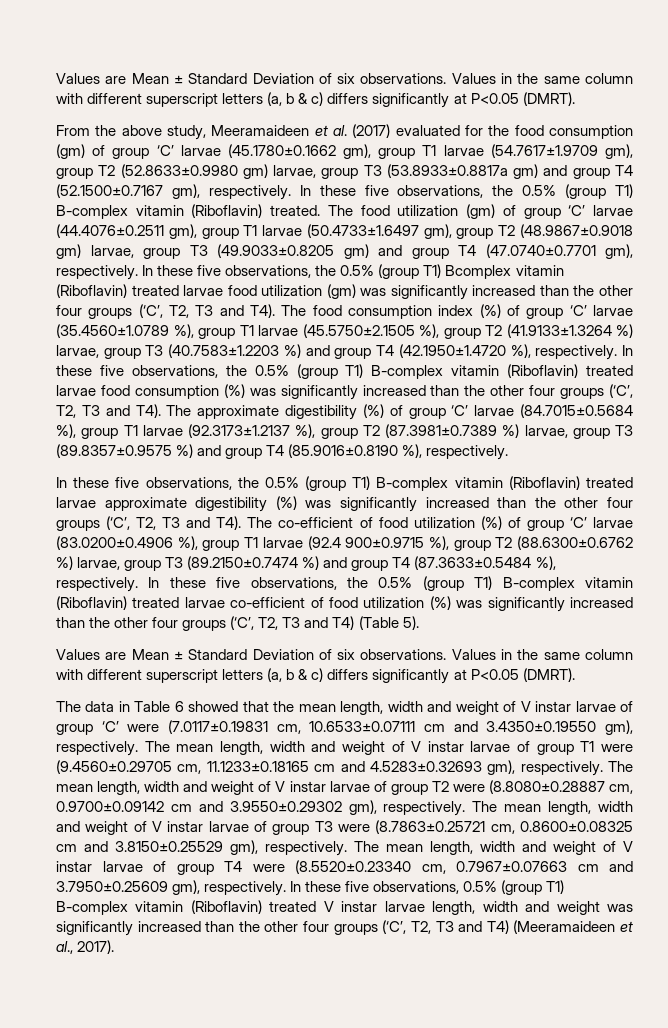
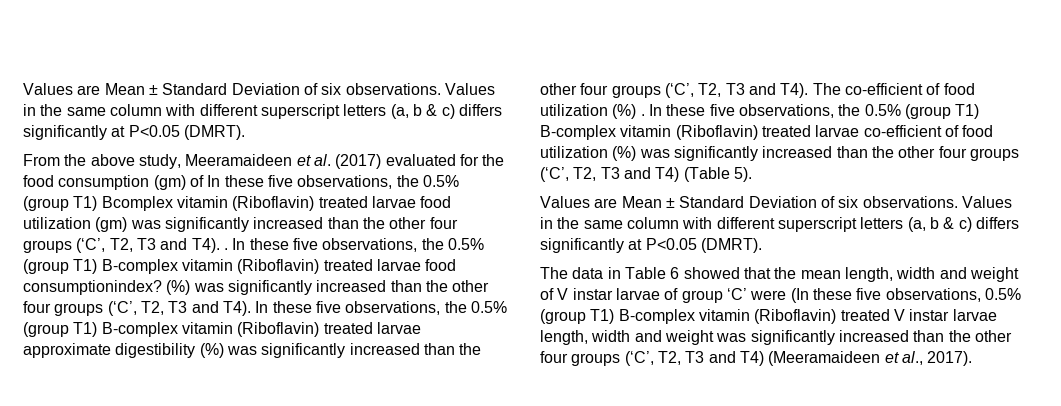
- From the above study, Meeramaideen et al. (2017) evaluated for the food consumption (gm) of group ‘C’ larvae (45.1780±0.1662 gm), group T1 larvae (54.7617±1.9709 gm), group T2 (52.8633±0.9980 gm) larvae, group T3 (53.8933±0.8817a gm) and group T4 (52.1500±0.7167 gm), respectively. In these five observations, the 0.5% (group T1) B-complex vitamin (Riboflavin) treated. The food utilization (gm) of group ‘C’ larvae (44.4076±0.2511 gm), group T1 larvae (50.4733±1.6497 gm), group T2 (48.9867±0.9018 gm) larvae, group T3 (49.9033±0.8205 gm) and group T4 (47.0740±0.7701 gm), respectively. In these five observations, the 0.5% (group T1) Bcomplex vitamin (Riboflavin) treated larvae food utilization (gm) was significantly increased than the other four groups (‘C’, T2, T3 and T4). The food consumption index (%) of group ‘C’ larvae (35.4560±1.0789 %), group T1 larvae (45.5750±2.1505 %), group T2 (41.9133±1.3264 %) larvae, group T3 (40.7583±1.2203 %) and group T4 (42.1950±1.4720 %), respectively.
+ From the above study, Meeramaideen et al. (2017) evaluated for the food consumption (gm) of In these five observations, the 0.5% (group T1) Bcomplex vitamin (Riboflavin) treated larvae food utilization (gm) was significantly increased than the other four groups (‘C’, T2, T3 and T4). .
- In these five observations, the 0.5% (group T1) B-complex vitamin (Riboflavin) treated larvae food consumption (%) was significantly increased than the other four groups (‘C’, T2, T3 and T4). The approximate digestibility (%) of group ‘C’ larvae (84.7015±0.5684 %), group T1 larvae (92.3173±1.2137 %), group T2 (87.3981±0.7389 %) larvae, group T3 (89.8357±0.9575 %) and group T4 (85.9016±0.8190 %), respectively.
- In these five observations, the 0.5% (group T1) B-complex vitamin (Riboflavin) treated larvae approximate digestibility (%) was significantly increased than the other four groups (‘C’, T2, T3 and T4). The co-efficient of food utilization (%) of group ‘C’ larvae (83.0200±0.4906 %), group T1 larvae (92.4 900±0.9715 %), group T2 (88.6300±0.6762 %) larvae, group T3 (89.2150±0.7474 %) and group T4 (87.3633±0.5484 %), respectively.
+ In these five observations, the 0.5% (group T1) B-complex vitamin (Riboflavin) treated larvae food consumptionindex? (%) was significantly increased than the other four groups (‘C’, T2, T3 and T4). In these five observations, the 0.5% (group T1) B-complex vitamin (Riboflavin) treated larvae approximate digestibility (%) was significantly increased than the other four groups (‘C’, T2, T3 and T4). The co-efficient of food utilization (%) .
- The data in Table 6 showed that the mean length, width and weight of V instar larvae of group ‘C’ were (7.0117±0.19831 cm, 10.6533±0.07111 cm and 3.4350±0.19550 gm), respectively. The mean length, width and weight of V instar larvae of group T1 were (9.4560±0.29705 cm, 11.1233±0.18165 cm and 4.5283±0.32693 gm), respectively. The mean length, width and weight of V instar larvae of group T2 were (8.8080±0.28887 cm, 0.9700±0.09142 cm and 3.9550±0.29302 gm), respectively. The mean length, width and weight of V instar larvae of group T3 were (8.7863±0.25721 cm, 0.8600±0.08325 cm and 3.8150±0.25529 gm), respectively. The mean length, width and weight of V instar larvae of group T4 were (8.5520±0.23340 cm, 0.7967±0.07663 cm and 3.7950±0.25609 gm), respectively. In these five observations, 0.5% (group T1) B-complex vitamin (Riboflavin) treated V instar larvae length, width and weight was significantly increased than the other four groups (‘C’, T2, T3 and T4) (Meeramaideen et al., 2017).
+ The data in Table 6 showed that the mean length, width and weight of V instar larvae of group ‘C’ were (In these five observations, 0.5% (group T1) B-complex vitamin (Riboflavin) treated V instar larvae length, width and weight was significantly increased than the other four groups (‘C’, T2, T3 and T4) (Meeramaideen et al., 2017).

